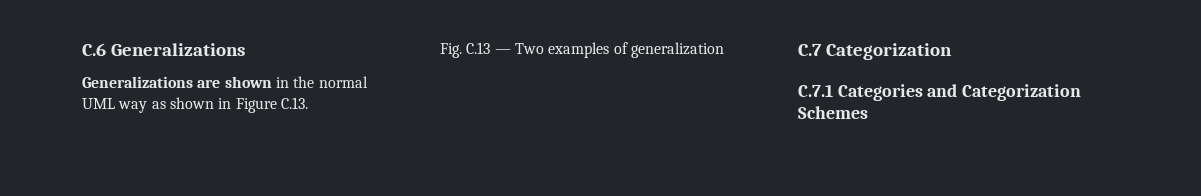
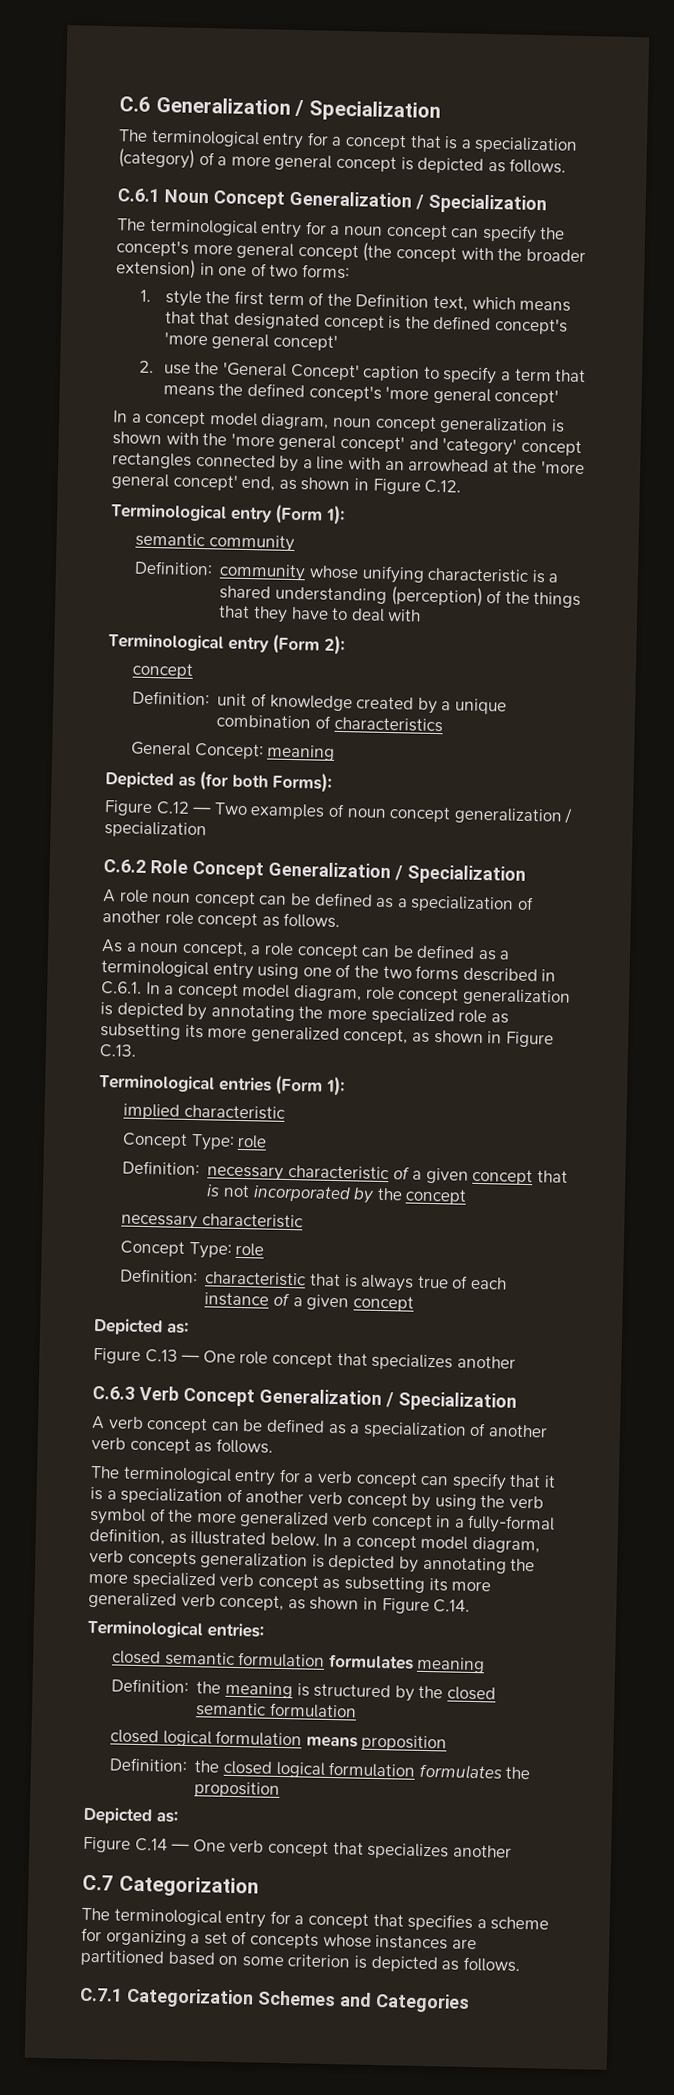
- C.6 Generalizations
- Generalizations are shown in the normal UML way as shown in Figure C.13.
+ C.6 Generalization / Specialization
+ The terminological entry for a concept that is a specialization (category) of a more general concept is depicted as follows.
+ C.6.1 Noun Concept Generalization / Specialization
+ The terminological entry for a noun concept can specify the concept's more general concept (the concept with the broader extension) in one of two forms:
+ 1. style the first term of the Definition text, which means that that designated concept is the defined concept's 'more general concept'
+ 2. use the 'General Concept' caption to specify a term that means the defined concept's 'more general concept'
+ In a concept model diagram, noun concept generalization is shown with the 'more general concept' and 'category' concept rectangles connected by a line with an arrowhead at the 'more general concept' end, as shown in Figure C.12.
+ Terminological entry (Form 1):
+ semantic community
+ Definition: community whose unifying characteristic is a shared understanding (perception) of the things that they have to deal with
+ Terminological entry (Form 2):
+ concept
+ Definition: unit of knowledge created by a unique combination of characteristics
+ General Concept: meaning
+ Depicted as (for both Forms):
+ Figure C.12 — Two examples of noun concept generalization / specialization
+ C.6.2 Role Concept Generalization / Specialization
+ A role noun concept can be defined as a specialization of another role concept as follows.
+ As a noun concept, a role concept can be defined as a terminological entry using one of the two forms described in C.6.1. In a concept model diagram, role concept generalization is depicted by annotating the more specialized role as subsetting its more generalized concept, as shown in Figure C.13.
- Fig. C.13 — Two examples of generalization
+ Terminological entries (Form 1):
+ implied characteristic
+ Concept Type: role
+ Definition: necessary characteristic of a given concept that is not incorporated by the concept
+ necessary characteristic
+ Concept Type: role
+ Definition: characteristic that is always true of each instance of a given concept
+ Depicted as:
+ Figure C.13 — One role concept that specializes another
+ C.6.3 Verb Concept Generalization / Specialization
+ A verb concept can be defined as a specialization of another verb concept as follows.
+ The terminological entry for a verb concept can specify that it is a specialization of another verb concept by using the verb symbol of the more generalized verb concept in a fully-formal definition, as illustrated below. In a concept model diagram, verb concepts generalization is depicted by annotating the more specialized verb concept as subsetting its more generalized verb concept, as shown in Figure C.14.
+ Terminological entries:
+ closed semantic formulation formulates meaning
+ Definition: the meaning is structured by the closed semantic formulation
+ closed logical formulation means proposition
+ Definition: the closed logical formulation formulates the proposition
+ Depicted as:
+ Figure C.14 — One verb concept that specializes another
  C.7 Categorization
- C.7.1 Categories and Categorization Schemes
+ The terminological entry for a concept that specifies a scheme for organizing a set of concepts whose instances are partitioned based on some criterion is depicted as follows.
+ C.7.1 Categorization Schemes and Categories

